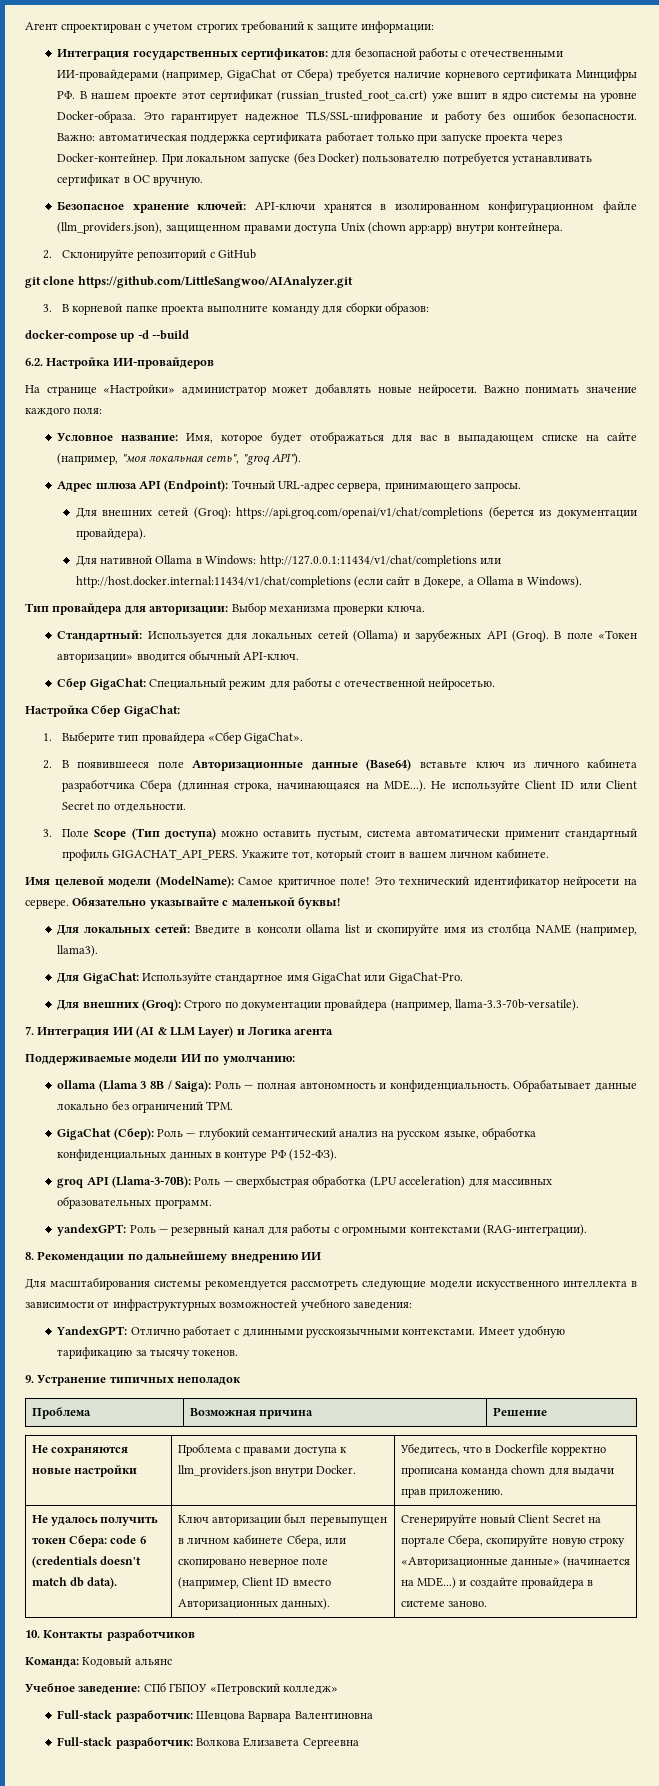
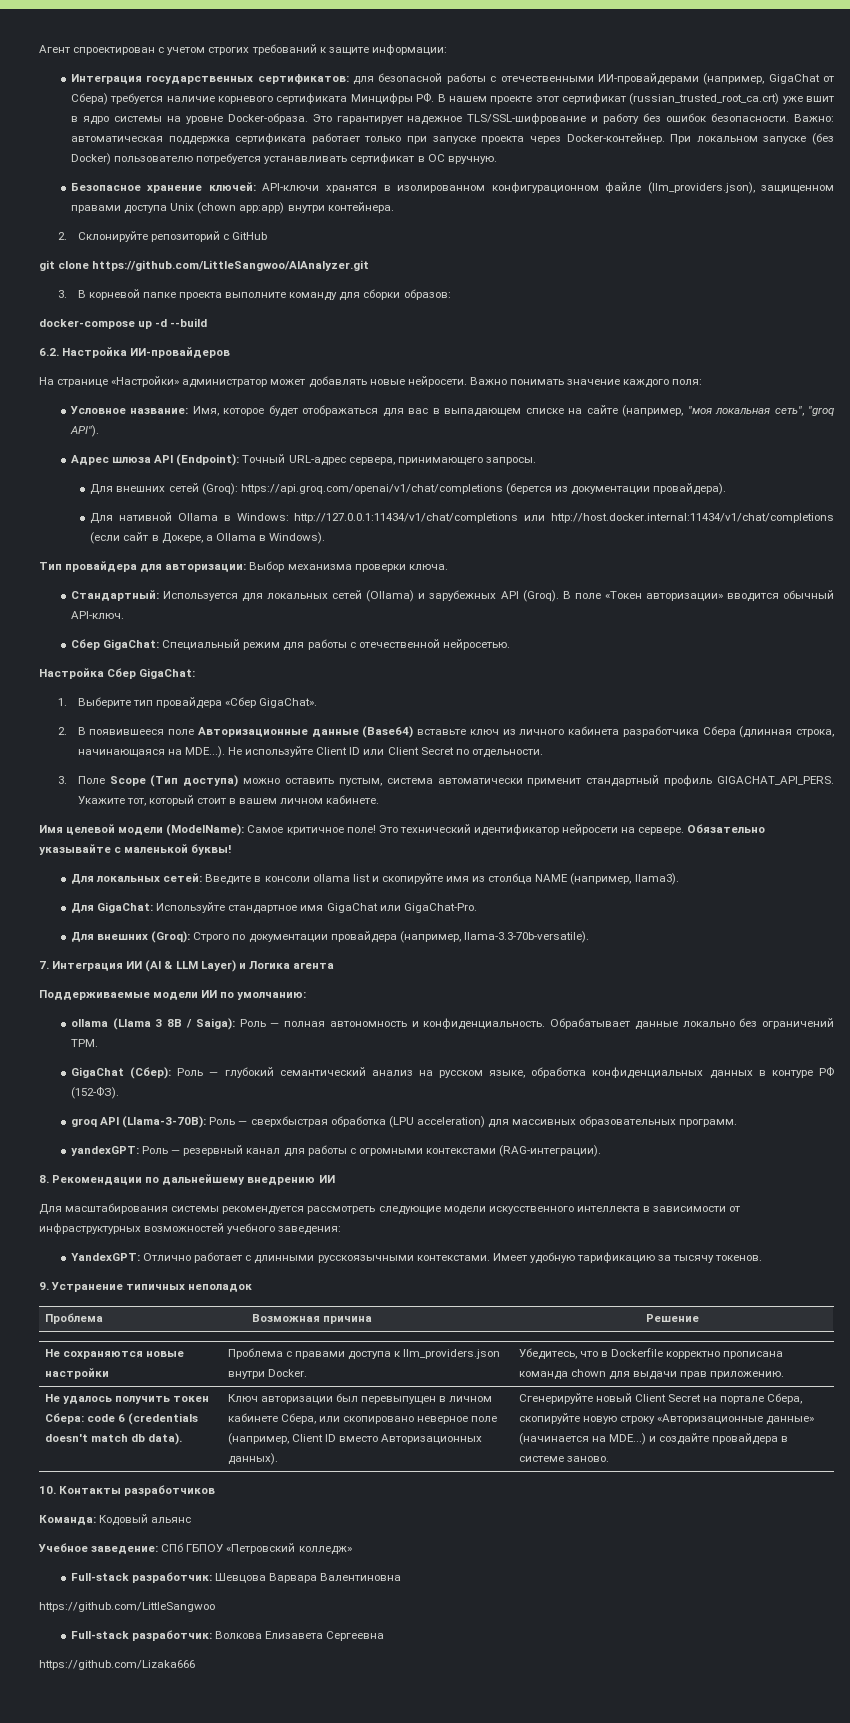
+ https://github.com/LittleSangwoo
+ https://github.com/Lizaka666

